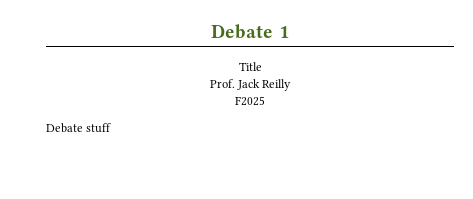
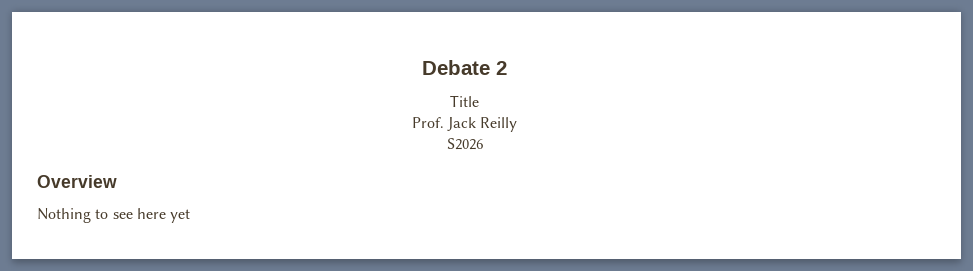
- Debate 1
+ Debate 2
- F2025
- Debate stuff
+ S2026
+ Overview
+ Nothing to see here yet

